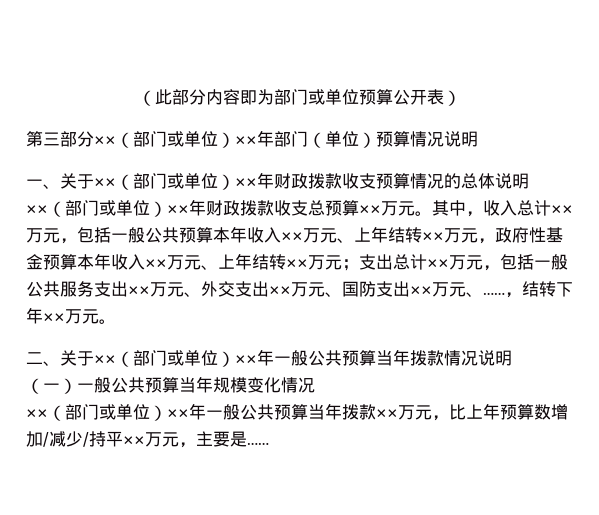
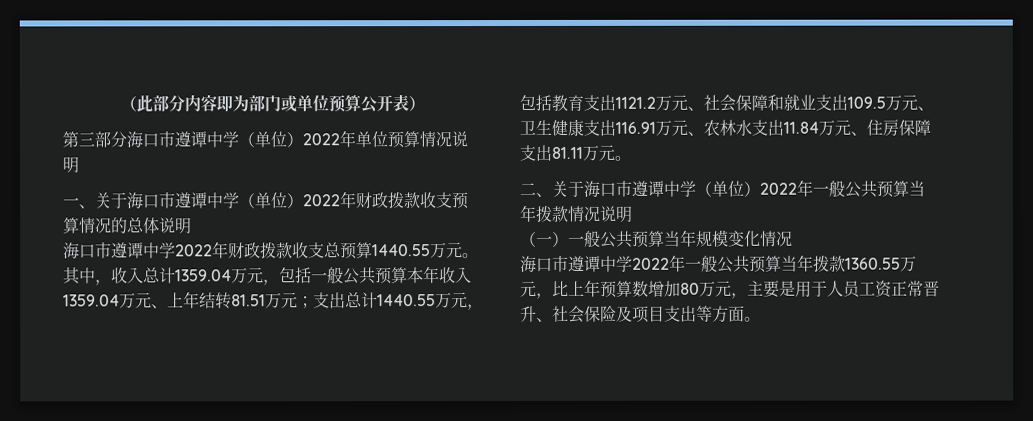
- 第三部分××（部门或单位）××年部门（单位）预算情况说明
+ 第三部分海口市遵谭中学（单位）2022年单位预算情况说明
- 一、关于××（部门或单位）××年财政拨款收支预算情况的总体说明
+ 一、关于海口市遵谭中学（单位）2022年财政拨款收支预算情况的总体说明
- ××（部门或单位）××年财政拨款收支总预算××万元。
+ 海口市遵谭中学2022年财政拨款收支总预算1440.55万元。
- 其中，收入总计××万元，包括一般公共预算本年收入××万元、上年结转××万元，政府性基金预算本年收入××万元、上年结转××万元；支出总计××万元，包括一般公共服务支出××万元、外交支出××万元、国防支出××万元、……，结转下年××万元。
- 二、关于××（部门或单位）××年一般公共预算当年拨款情况说明
+ 其中，收入总计1359.04万元，包括一般公共预算本年收入1359.04万元、上年结转81.51万元；支出总计1440.55万元，包括教育支出1121.2万元、社会保障和就业支出109.5万元、卫生健康支出116.91万元、农林水支出11.84万元、住房保障支出81.11万元。
+ 二、关于海口市遵谭中学（单位）2022年一般公共预算当年拨款情况说明
- ××（部门或单位）××年一般公共预算当年拨款××万元，比上年预算数增加/减少/持平××万元，主要是……
+ 海口市遵谭中学2022年一般公共预算当年拨款1360.55万元，比上年预算数增加80万元，主要是用于人员工资正常晋升、社会保险及项目支出等方面。

